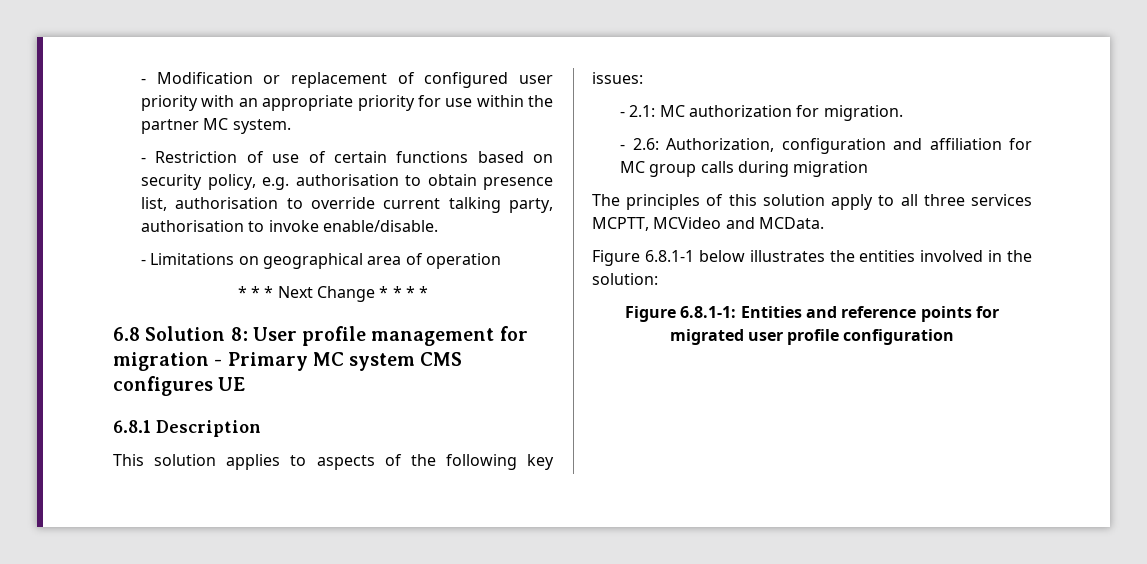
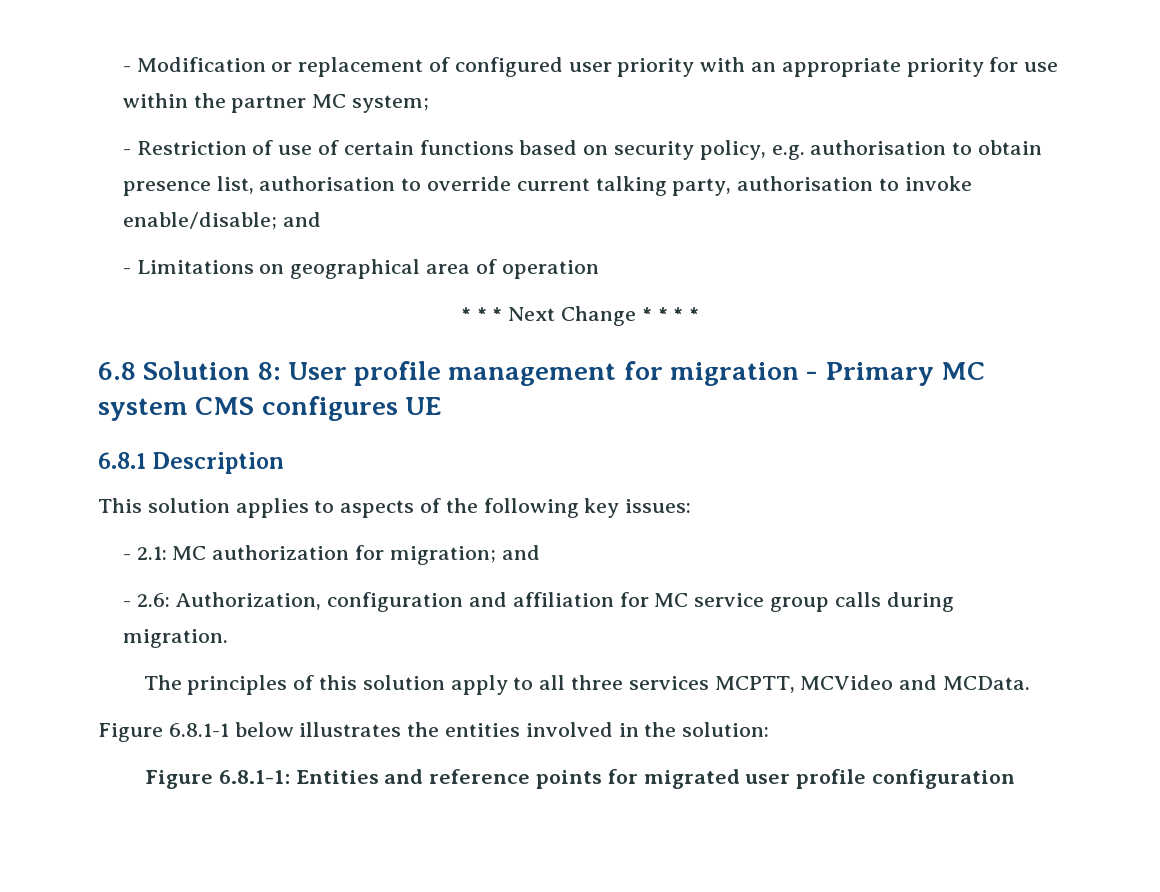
- - Modification or replacement of configured user priority with an appropriate priority for use within the partner MC system.
+ - Modification or replacement of configured user priority with an appropriate priority for use within the partner MC system;
- - Restriction of use of certain functions based on security policy, e.g. authorisation to obtain presence list, authorisation to override current talking party, authorisation to invoke enable/disable.
+ - Restriction of use of certain functions based on security policy, e.g. authorisation to obtain presence list, authorisation to override current talking party, authorisation to invoke enable/disable; and
- - 2.1: MC authorization for migration.
+ - 2.1: MC authorization for migration; and
- - 2.6: Authorization, configuration and affiliation for MC group calls during migration
+ - 2.6: Authorization, configuration and affiliation for MC service group calls during migration.

